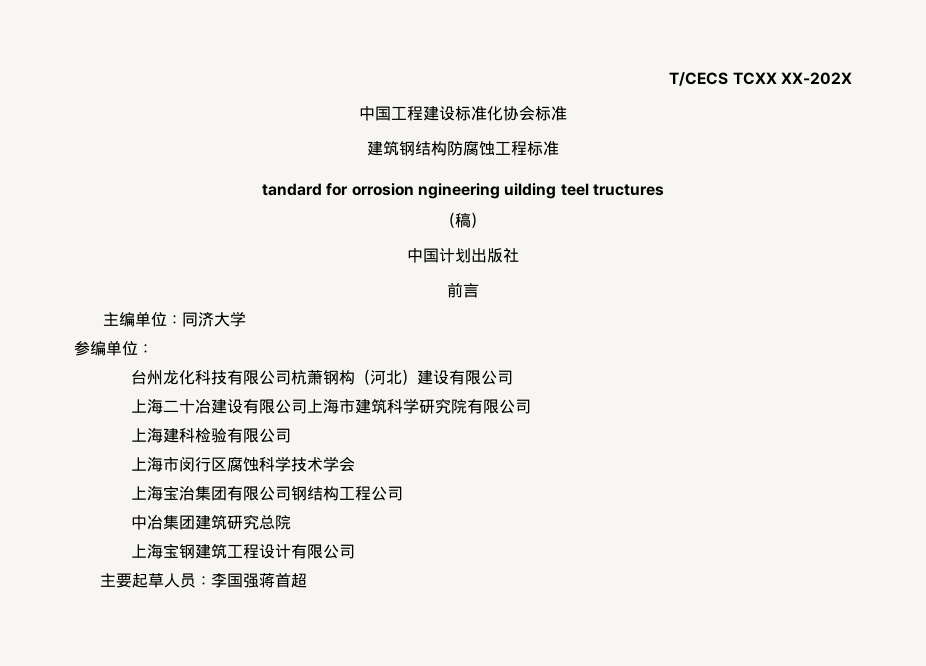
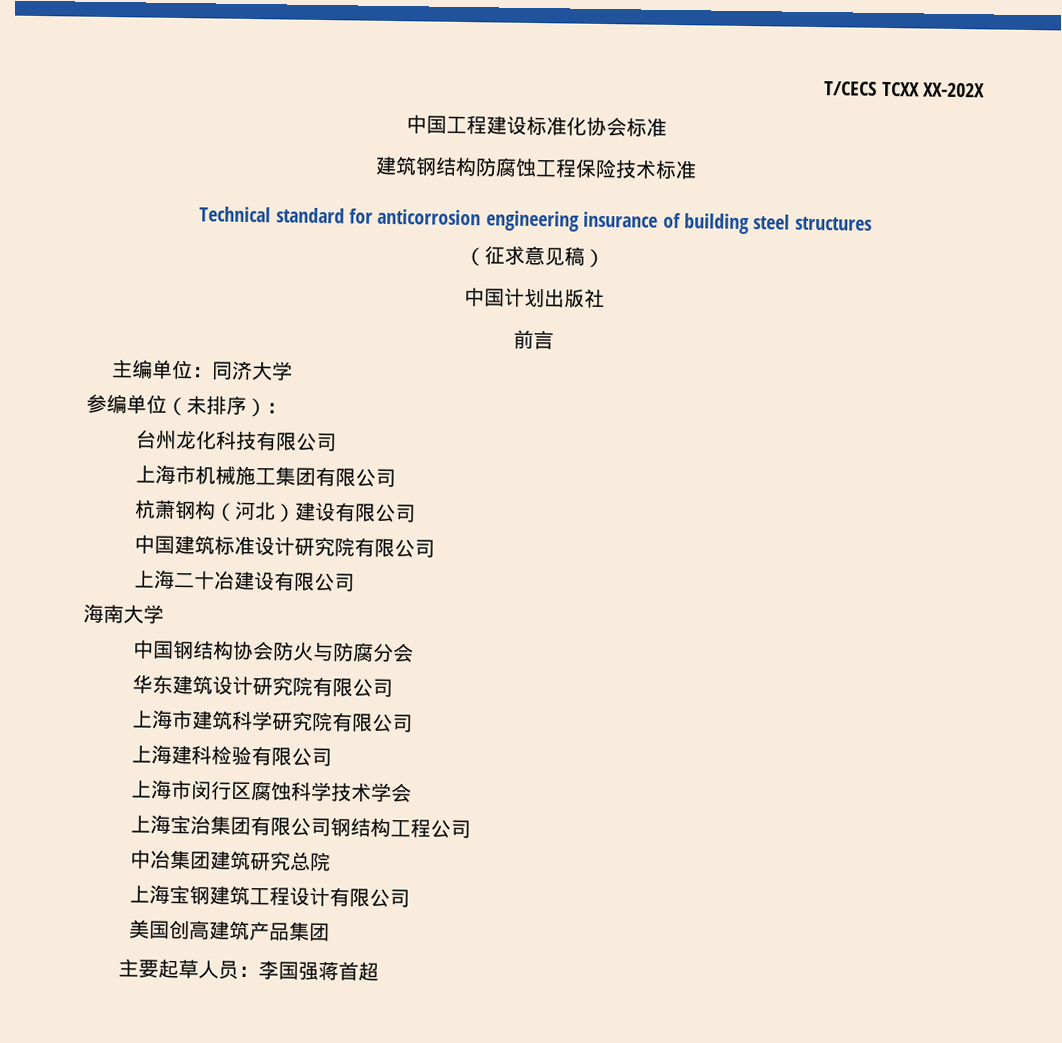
- 建筑钢结构防腐蚀工程标准
- tandard for orrosion ngineering uilding teel tructures
- （稿）
+ 建筑钢结构防腐蚀工程保险技术标准
+ Technical standard for anticorrosion engineering insurance of building steel structures
+ （征求意见稿）
- 参编单位：
+ 参编单位（未排序）：
- 台州龙化科技有限公司杭萧钢构（河北）建设有限公司
+ 台州龙化科技有限公司
+ 上海市机械施工集团有限公司
+ 杭萧钢构（河北）建设有限公司
+ 中国建筑标准设计研究院有限公司
- 上海二十冶建设有限公司上海市建筑科学研究院有限公司
+ 上海二十冶建设有限公司
+ 海南大学
+ 中国钢结构协会防火与防腐分会
+ 华东建筑设计研究院有限公司
+ 上海市建筑科学研究院有限公司
+ 美国创高建筑产品集团

